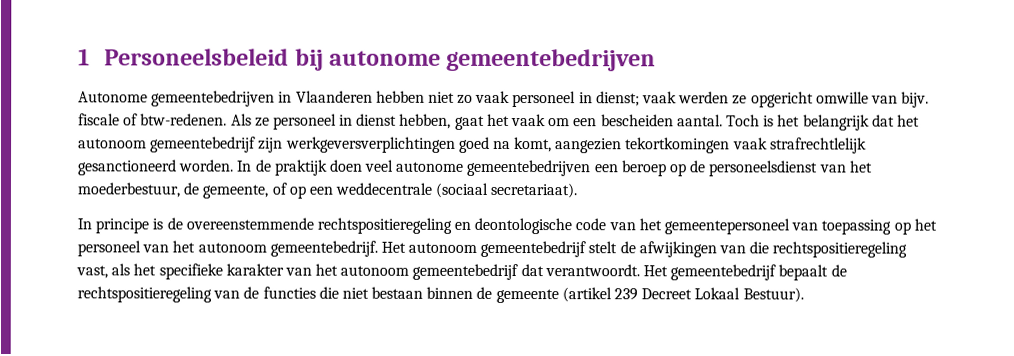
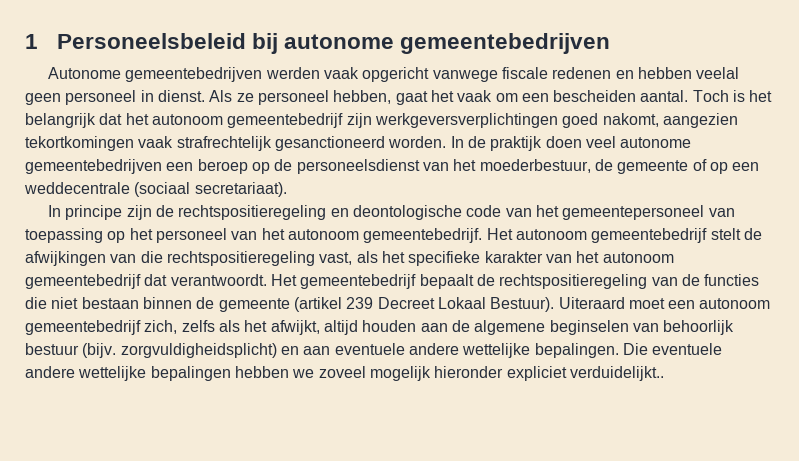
- Autonome gemeentebedrijven in Vlaanderen hebben niet zo vaak personeel in dienst; vaak werden ze opgericht omwille van bijv. fiscale of btw-redenen.
+ Autonome gemeentebedrijven werden vaak opgericht vanwege fiscale redenen en hebben veelal geen personeel in dienst.
- Als ze personeel in dienst hebben, gaat het vaak om een bescheiden aantal.
+ Als ze personeel hebben, gaat het vaak om een bescheiden aantal.
- Toch is het belangrijk dat het autonoom gemeentebedrijf zijn werkgeversverplichtingen goed na komt, aangezien tekortkomingen vaak strafrechtlelijk gesanctioneerd worden.
+ Toch is het belangrijk dat het autonoom gemeentebedrijf zijn werkgeversverplichtingen goed nakomt, aangezien tekortkomingen vaak strafrechtelijk gesanctioneerd worden.
- In de praktijk doen veel autonome gemeentebedrijven een beroep op de personeelsdienst van het moederbestuur, de gemeente, of op een weddecentrale (sociaal secretariaat).
+ In de praktijk doen veel autonome gemeentebedrijven een beroep op de personeelsdienst van het moederbestuur, de gemeente of op een weddecentrale (sociaal secretariaat).
- In principe is de overeenstemmende rechtspositieregeling en deontologische code van het gemeentepersoneel van toepassing op het personeel van het autonoom gemeentebedrijf.
+ In principe zijn de rechtspositieregeling en deontologische code van het gemeentepersoneel van toepassing op het personeel van het autonoom gemeentebedrijf.
+ Uiteraard moet een autonoom gemeentebedrijf zich, zelfs als het afwijkt, altijd houden aan de algemene beginselen van behoorlijk bestuur (bijv. zorgvuldigheidsplicht) en aan eventuele andere wettelijke bepalingen. Die eventuele andere wettelijke bepalingen hebben we zoveel mogelijk hieronder expliciet verduidelijkt..

